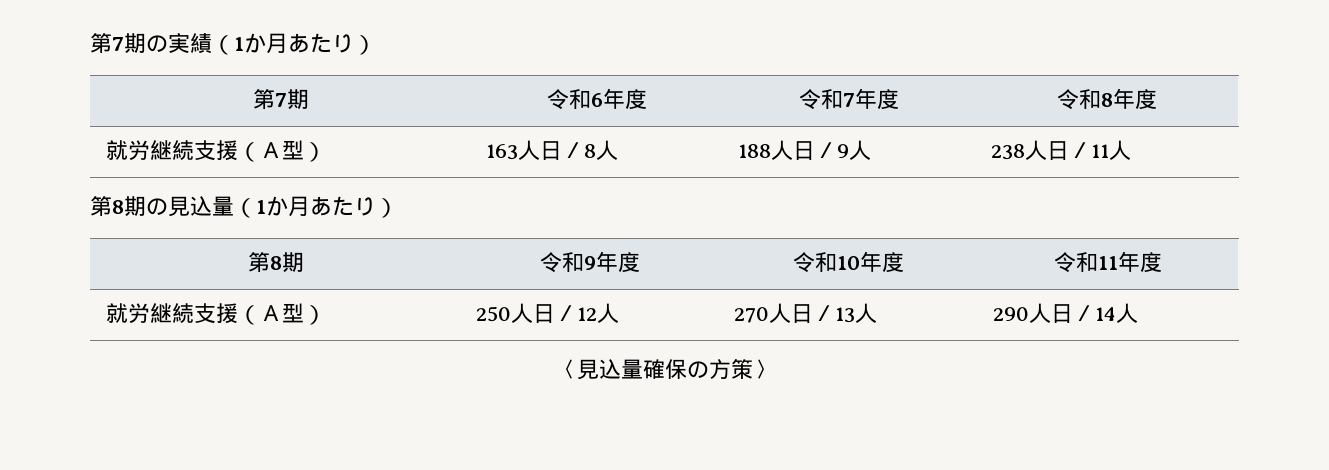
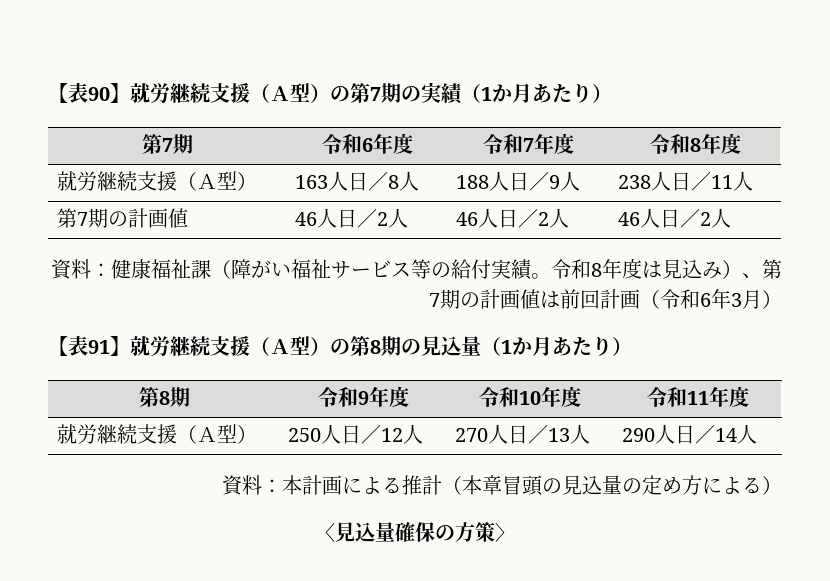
- 第7期の実績（1か月あたり）
+ 【表90】就労継続支援（Ａ型）の第7期の実績（1か月あたり）
- 第8期の見込量（1か月あたり）
+ 第7期の計画値 | 46人日／2人 | 46人日／2人 | 46人日／2人
+ 資料：健康福祉課（障がい福祉サービス等の給付実績。令和8年度は見込み）、第7期の計画値は前回計画（令和6年3月）
+ 【表91】就労継続支援（Ａ型）の第8期の見込量（1か月あたり）
+ 資料：本計画による推計（本章冒頭の見込量の定め方による）

